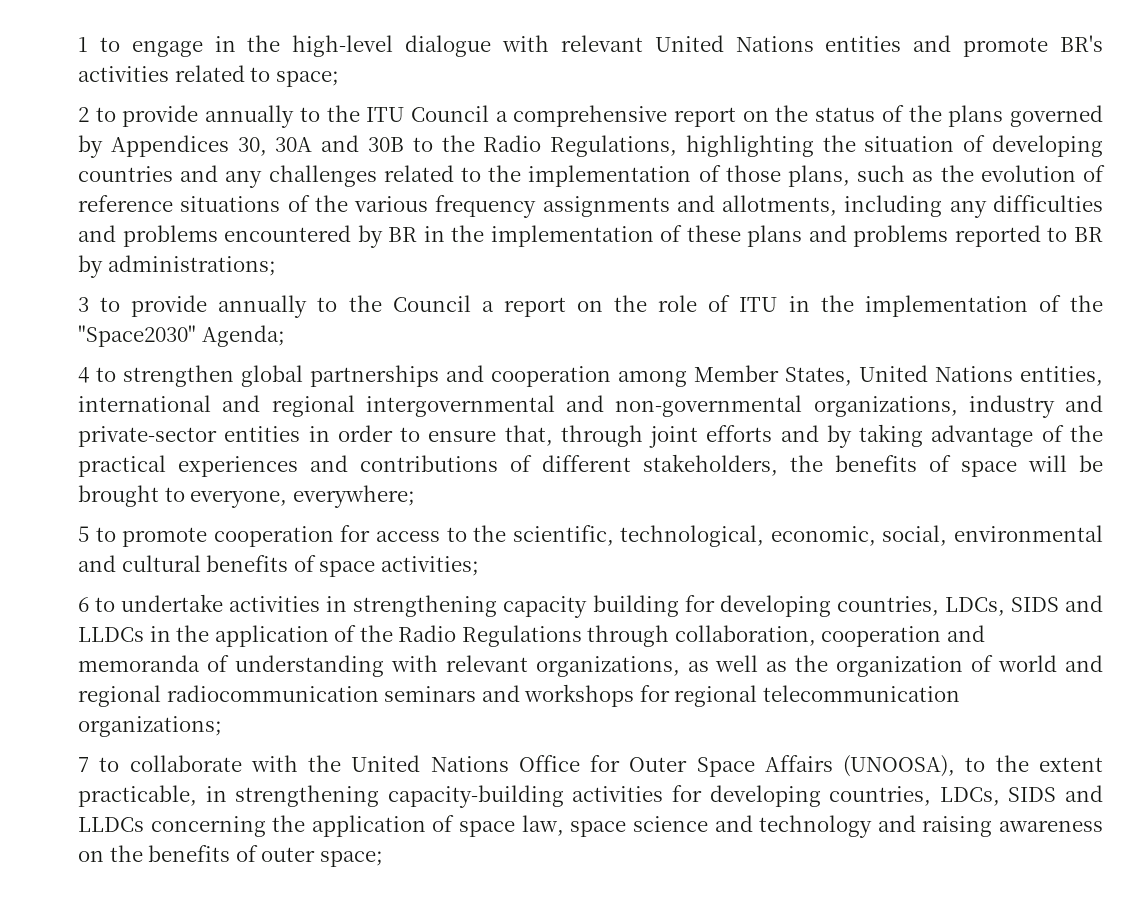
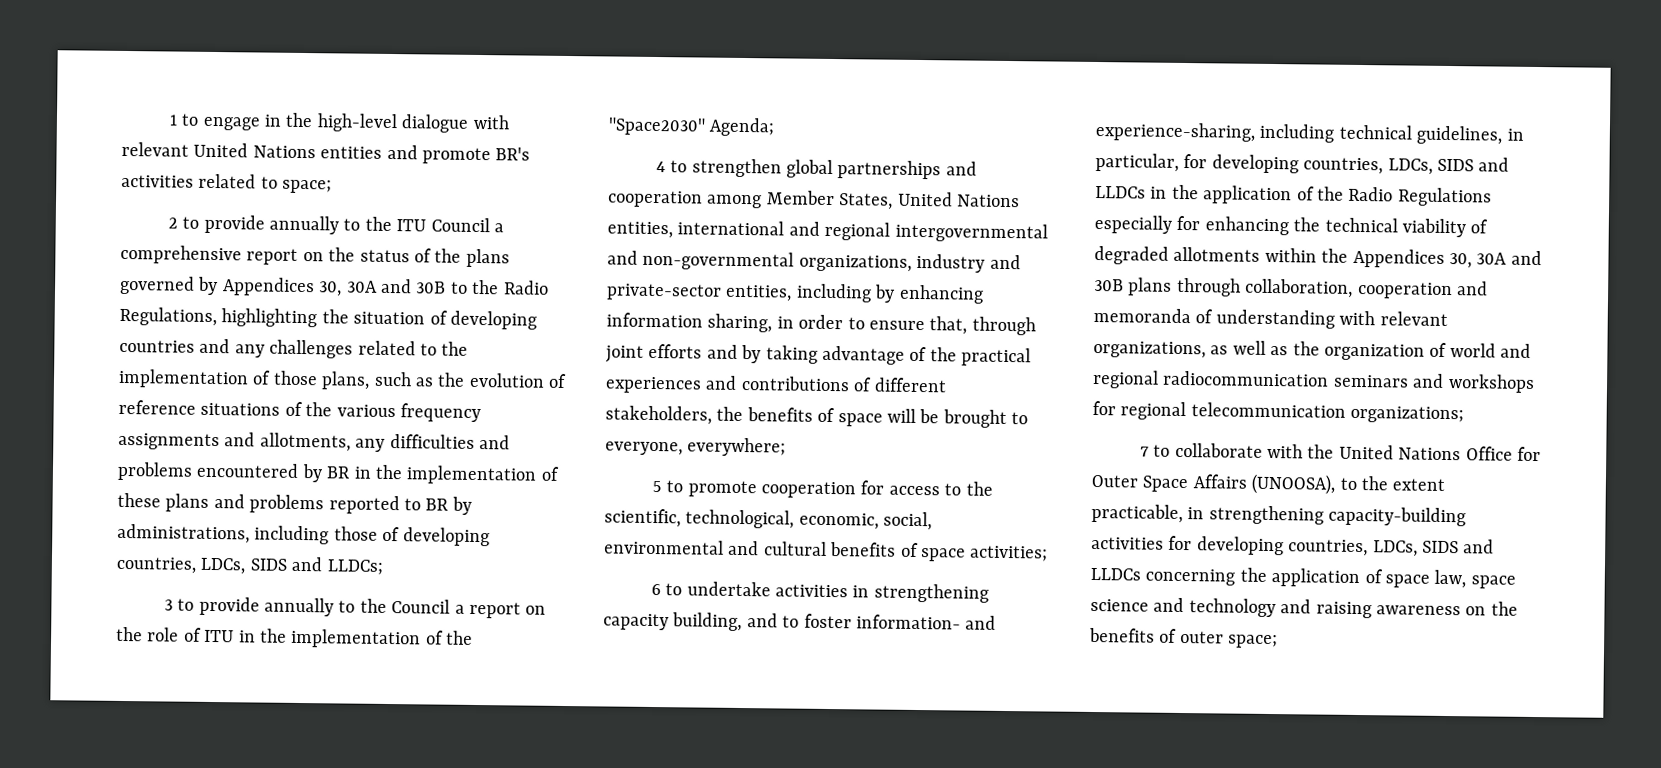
- 2 to provide annually to the ITU Council a comprehensive report on the status of the plans governed by Appendices 30, 30A and 30B to the Radio Regulations, highlighting the situation of developing countries and any challenges related to the implementation of those plans, such as the evolution of reference situations of the various frequency assignments and allotments, including any difficulties and problems encountered by BR in the implementation of these plans and problems reported to BR by administrations;
+ 2 to provide annually to the ITU Council a comprehensive report on the status of the plans governed by Appendices 30, 30A and 30B to the Radio Regulations, highlighting the situation of developing countries and any challenges related to the implementation of those plans, such as the evolution of reference situations of the various frequency assignments and allotments, any difficulties and problems encountered by BR in the implementation of these plans and problems reported to BR by administrations, including those of developing countries, LDCs, SIDS and LLDCs;
- 4 to strengthen global partnerships and cooperation among Member States, United Nations entities, international and regional intergovernmental and non-governmental organizations, industry and private-sector entities in order to ensure that, through joint efforts and by taking advantage of the practical experiences and contributions of different stakeholders, the benefits of space will be brought to everyone, everywhere;
+ 4 to strengthen global partnerships and cooperation among Member States, United Nations entities, international and regional intergovernmental and non-governmental organizations, industry and private-sector entities, including by enhancing information sharing, in order to ensure that, through joint efforts and by taking advantage of the practical experiences and contributions of different stakeholders, the benefits of space will be brought to everyone, everywhere;
- 6 to undertake activities in strengthening capacity building for developing countries, LDCs, SIDS and LLDCs in the application of the Radio Regulations through collaboration, cooperation and memoranda of understanding with relevant organizations, as well as the organization of world and regional radiocommunication seminars and workshops for regional telecommunication organizations;
+ 6 to undertake activities in strengthening capacity building, and to foster information- and experience-sharing, including technical guidelines, in particular, for developing countries, LDCs, SIDS and LLDCs in the application of the Radio Regulations especially for enhancing the technical viability of degraded allotments within the Appendices 30, 30A and 30B plans through collaboration, cooperation and memoranda of understanding with relevant organizations, as well as the organization of world and regional radiocommunication seminars and workshops for regional telecommunication organizations;

